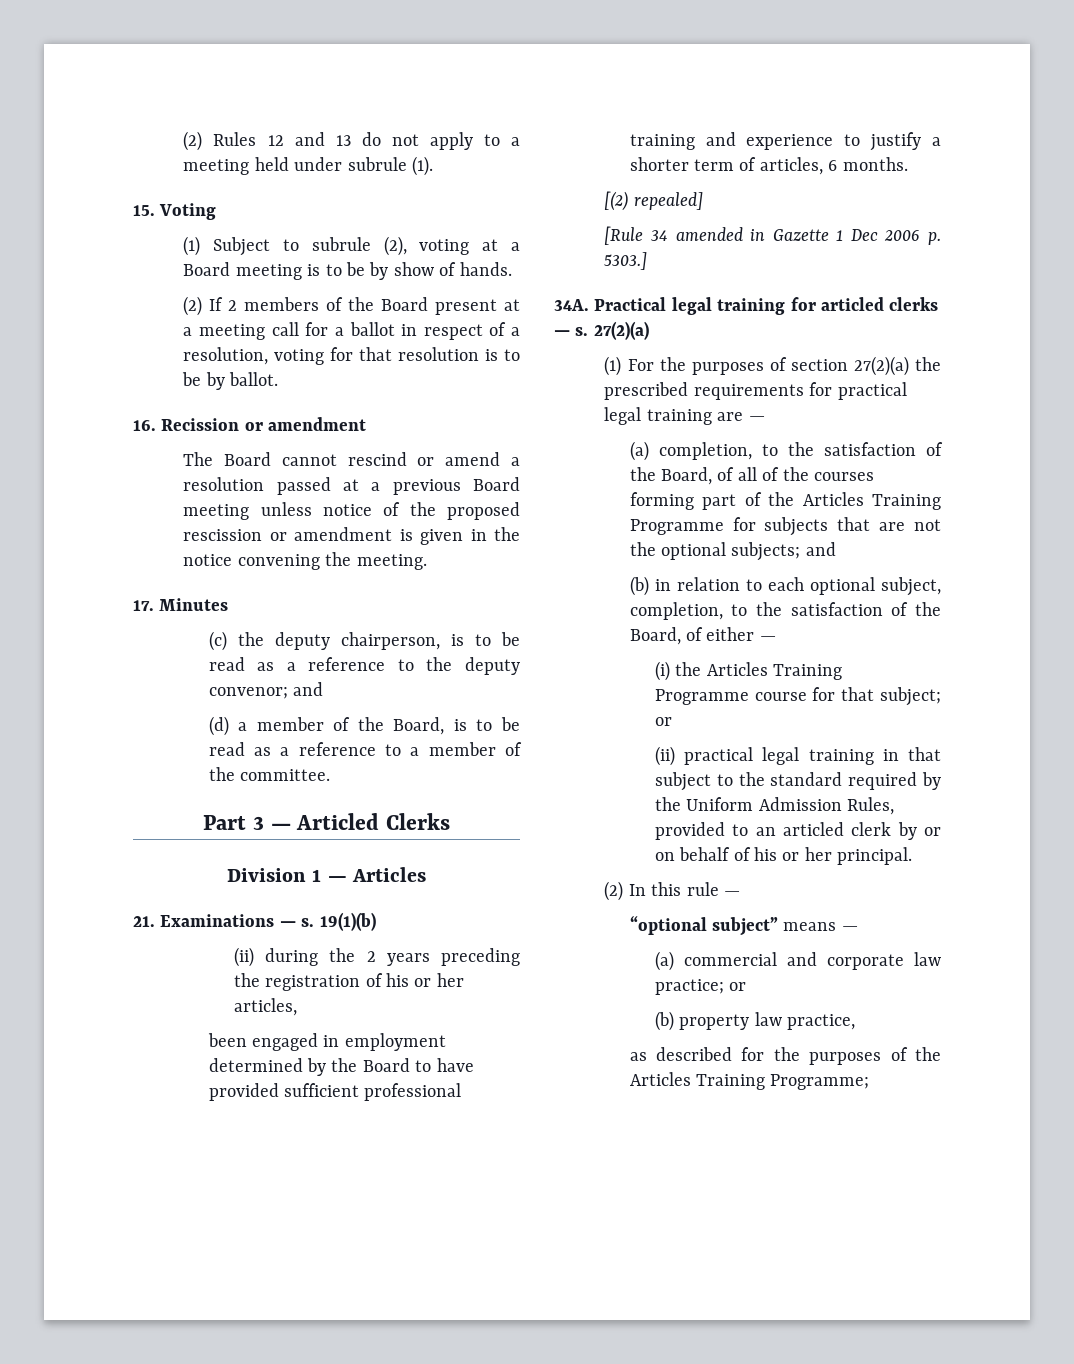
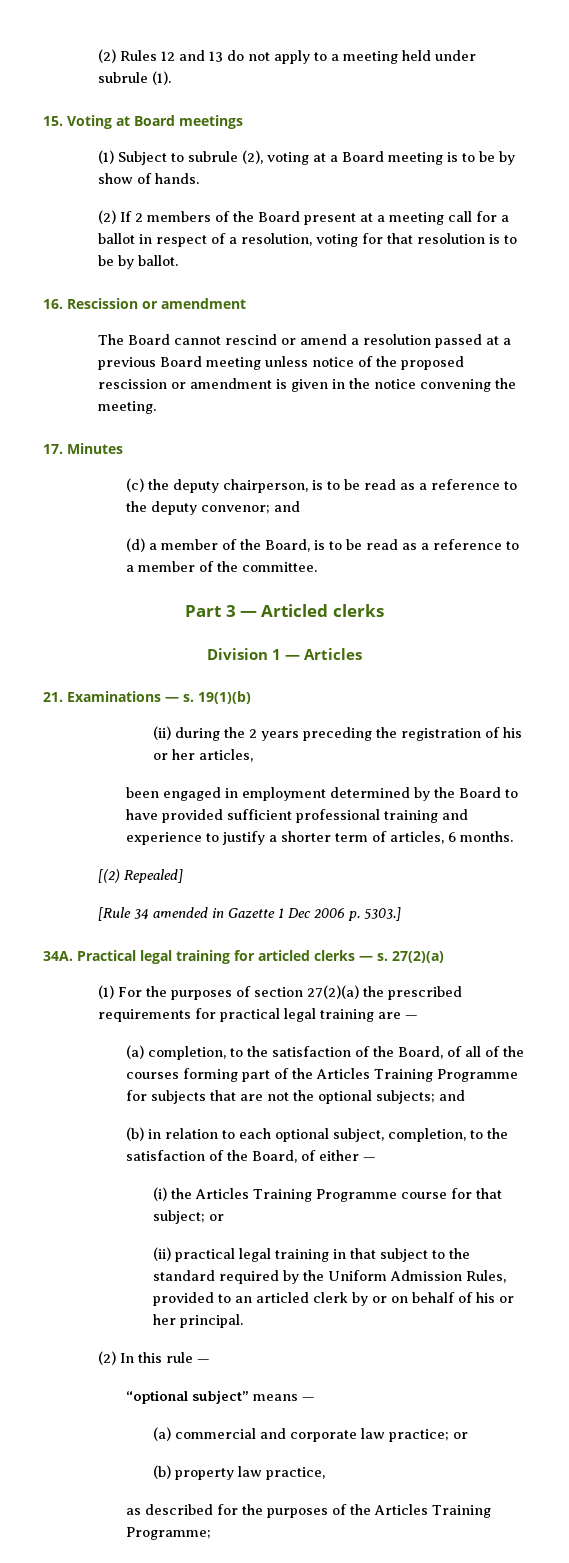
- 15. Voting
+ 15. Voting at Board meetings
- 16. Recission or amendment
+ 16. Rescission or amendment
- Part 3 — Articled Clerks
+ Part 3 — Articled clerks
- [(2) repealed]
+ [(2) Repealed]

